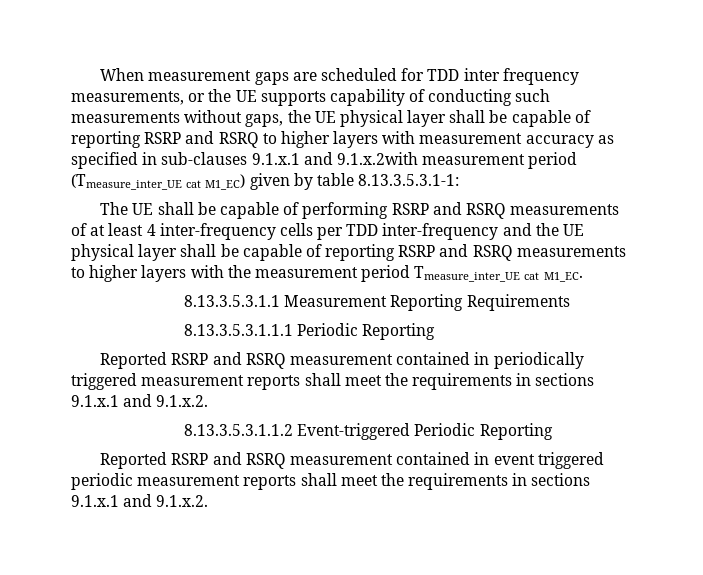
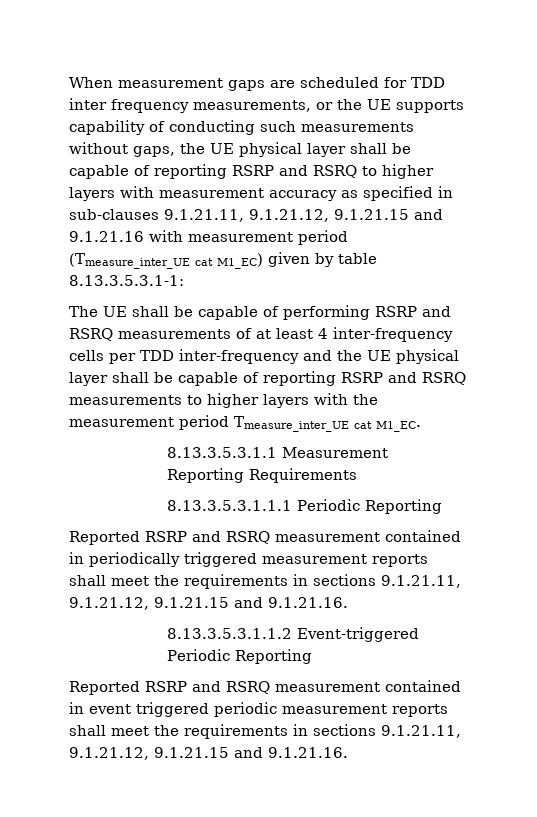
- When measurement gaps are scheduled for TDD inter frequency measurements, or the UE supports capability of conducting such measurements without gaps, the UE physical layer shall be capable of reporting RSRP and RSRQ to higher layers with measurement accuracy as specified in sub-clauses 9.1.x.1 and 9.1.x.2with measurement period (Tmeasure_inter_UE cat M1_EC) given by table 8.13.3.5.3.1-1:
+ When measurement gaps are scheduled for TDD inter frequency measurements, or the UE supports capability of conducting such measurements without gaps, the UE physical layer shall be capable of reporting RSRP and RSRQ to higher layers with measurement accuracy as specified in sub-clauses 9.1.21.11, 9.1.21.12, 9.1.21.15 and 9.1.21.16 with measurement period (Tmeasure_inter_UE cat M1_EC) given by table 8.13.3.5.3.1-1:
- Reported RSRP and RSRQ measurement contained in periodically triggered measurement reports shall meet the requirements in sections 9.1.x.1 and 9.1.x.2.
+ Reported RSRP and RSRQ measurement contained in periodically triggered measurement reports shall meet the requirements in sections 9.1.21.11, 9.1.21.12, 9.1.21.15 and 9.1.21.16.
- Reported RSRP and RSRQ measurement contained in event triggered periodic measurement reports shall meet the requirements in sections 9.1.x.1 and 9.1.x.2.
+ Reported RSRP and RSRQ measurement contained in event triggered periodic measurement reports shall meet the requirements in sections 9.1.21.11, 9.1.21.12, 9.1.21.15 and 9.1.21.16.

